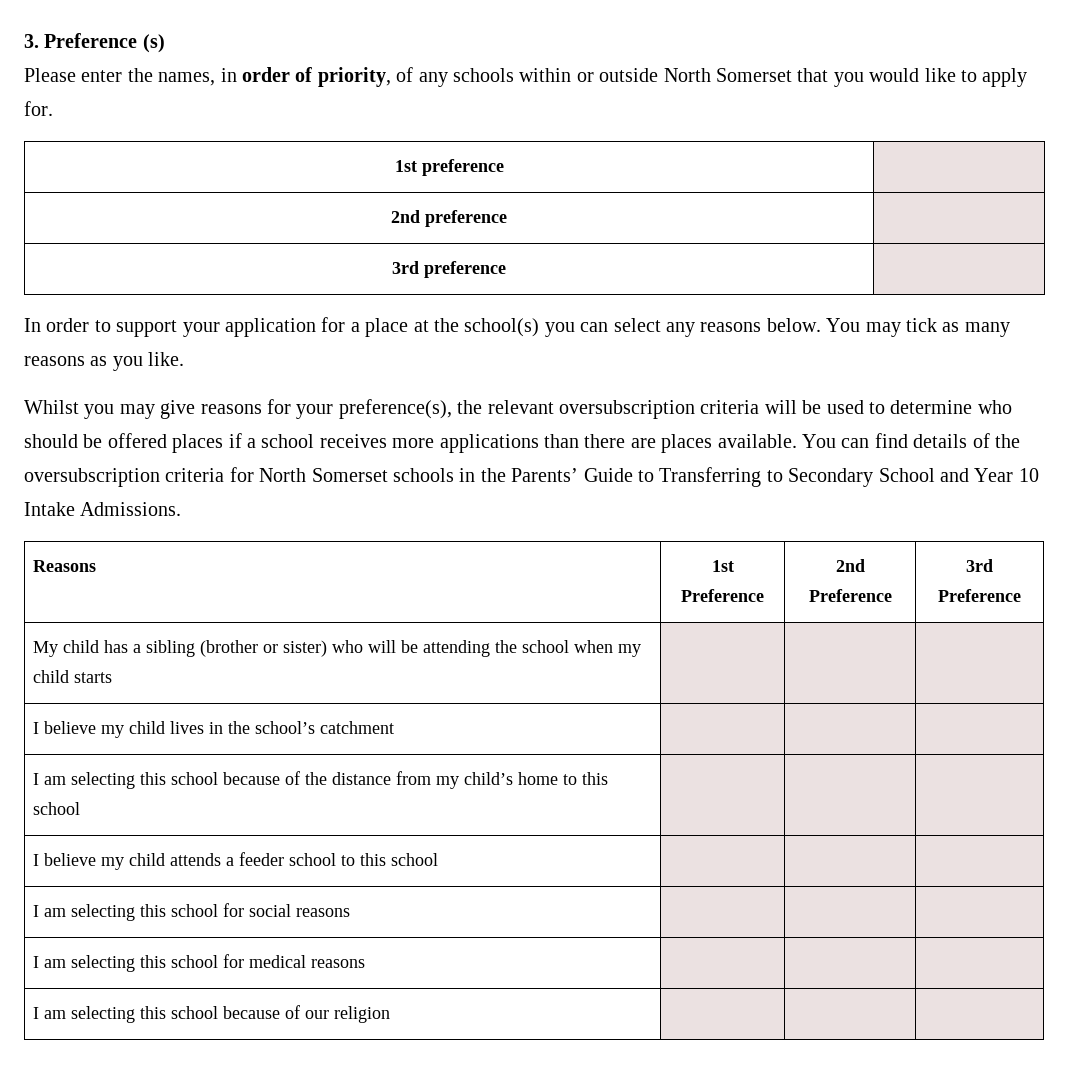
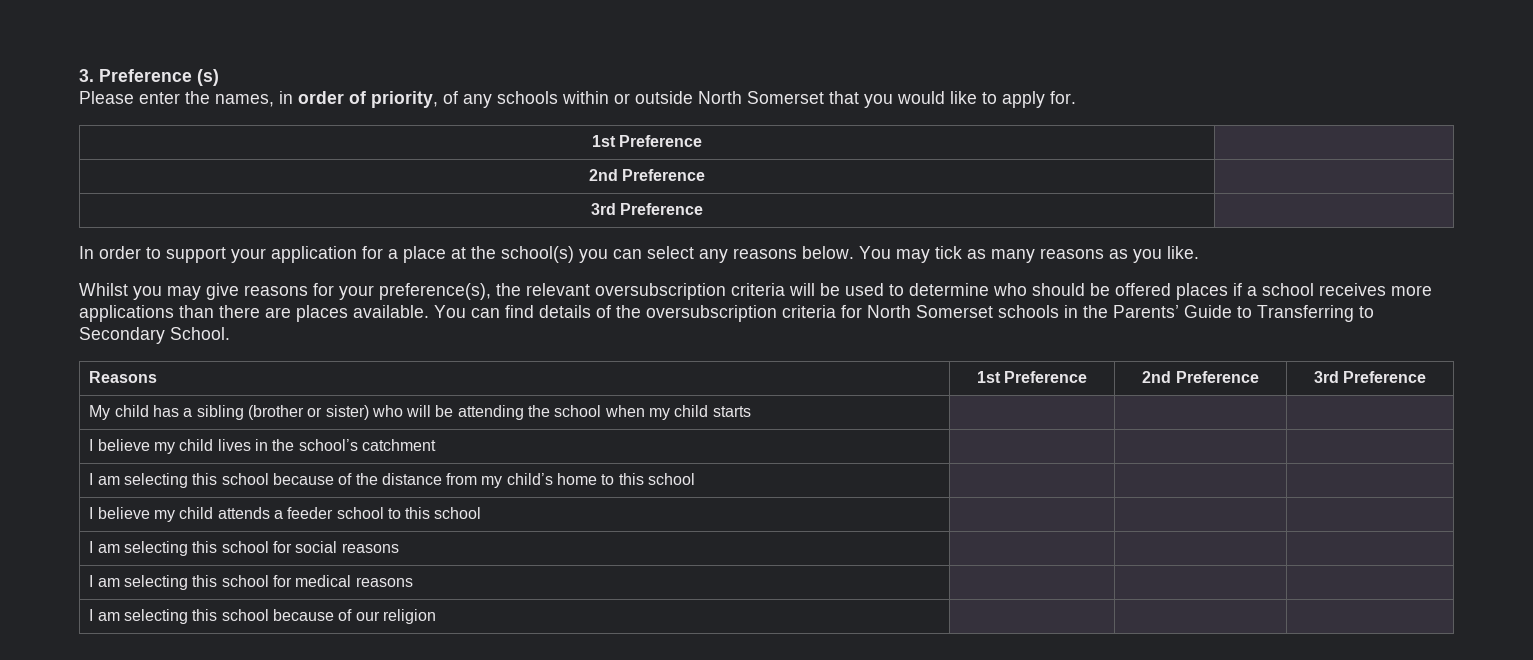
  Please enter the names, in order of priority, of any schools within or outside North Somerset that you would like to apply for.
- 1st preference |
- 2nd preference |
- 3rd preference |
+ 1st Preference |
+ 2nd Preference |
+ 3rd Preference |
- You can find details of the oversubscription criteria for North Somerset schools in the Parents’ Guide to Transferring to Secondary School and Year 10 Intake Admissions.
+ You can find details of the oversubscription criteria for North Somerset schools in the Parents’ Guide to Transferring to Secondary School.

